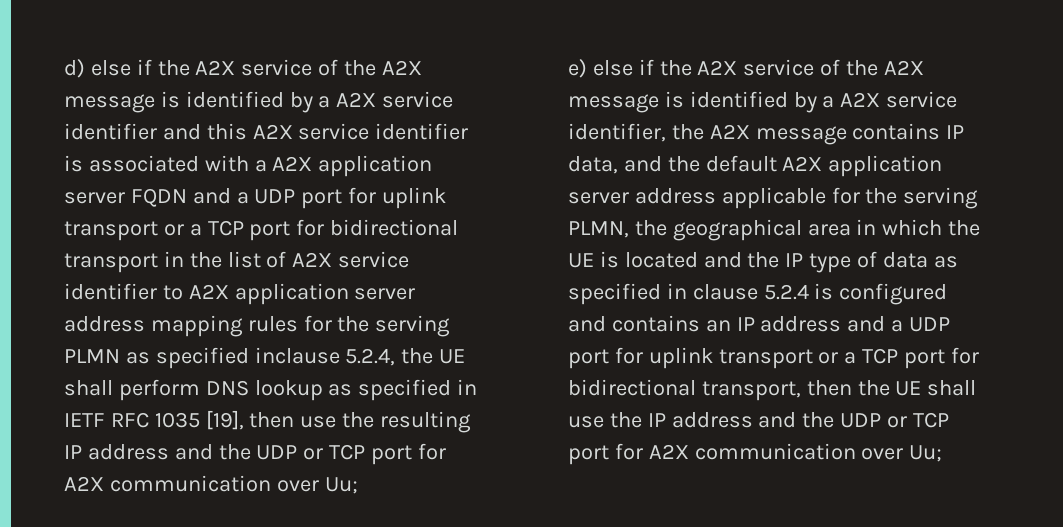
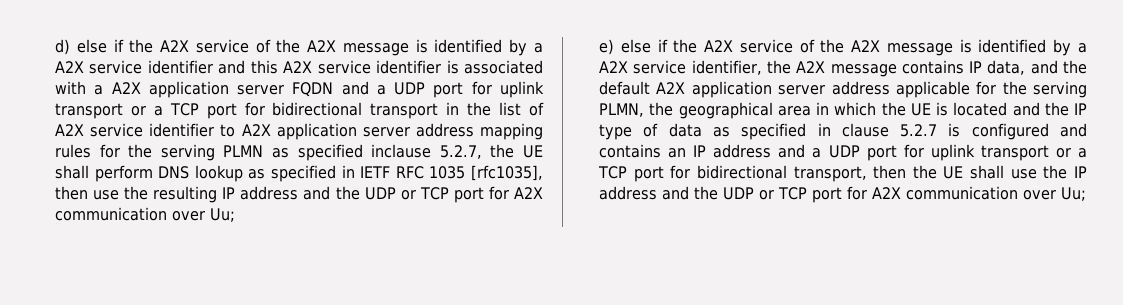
- d) else if the A2X service of the A2X message is identified by a A2X service identifier and this A2X service identifier is associated with a A2X application server FQDN and a UDP port for uplink transport or a TCP port for bidirectional transport in the list of A2X service identifier to A2X application server address mapping rules for the serving PLMN as specified inclause 5.2.4, the UE shall perform DNS lookup as specified in IETF RFC 1035 [19], then use the resulting IP address and the UDP or TCP port for A2X communication over Uu;
+ d) else if the A2X service of the A2X message is identified by a A2X service identifier and this A2X service identifier is associated with a A2X application server FQDN and a UDP port for uplink transport or a TCP port for bidirectional transport in the list of A2X service identifier to A2X application server address mapping rules for the serving PLMN as specified inclause 5.2.7, the UE shall perform DNS lookup as specified in IETF RFC 1035 [rfc1035], then use the resulting IP address and the UDP or TCP port for A2X communication over Uu;
- e) else if the A2X service of the A2X message is identified by a A2X service identifier, the A2X message contains IP data, and the default A2X application server address applicable for the serving PLMN, the geographical area in which the UE is located and the IP type of data as specified in clause 5.2.4 is configured and contains an IP address and a UDP port for uplink transport or a TCP port for bidirectional transport, then the UE shall use the IP address and the UDP or TCP port for A2X communication over Uu;
+ e) else if the A2X service of the A2X message is identified by a A2X service identifier, the A2X message contains IP data, and the default A2X application server address applicable for the serving PLMN, the geographical area in which the UE is located and the IP type of data as specified in clause 5.2.7 is configured and contains an IP address and a UDP port for uplink transport or a TCP port for bidirectional transport, then the UE shall use the IP address and the UDP or TCP port for A2X communication over Uu;

